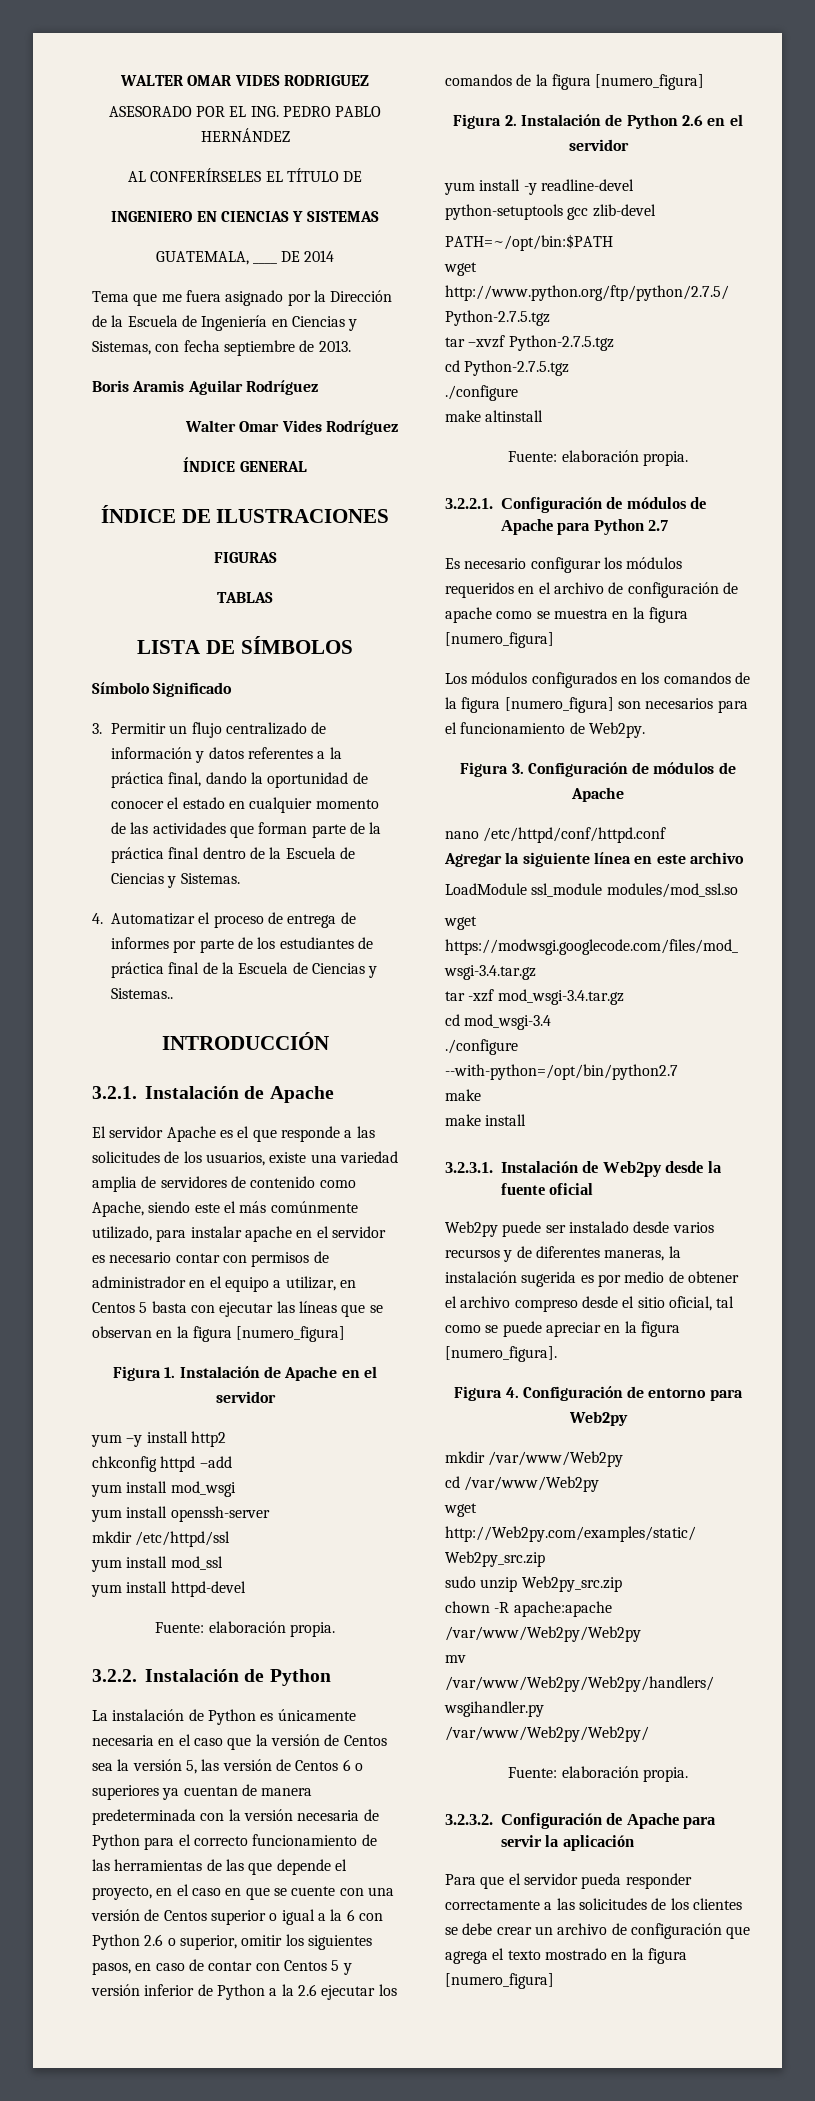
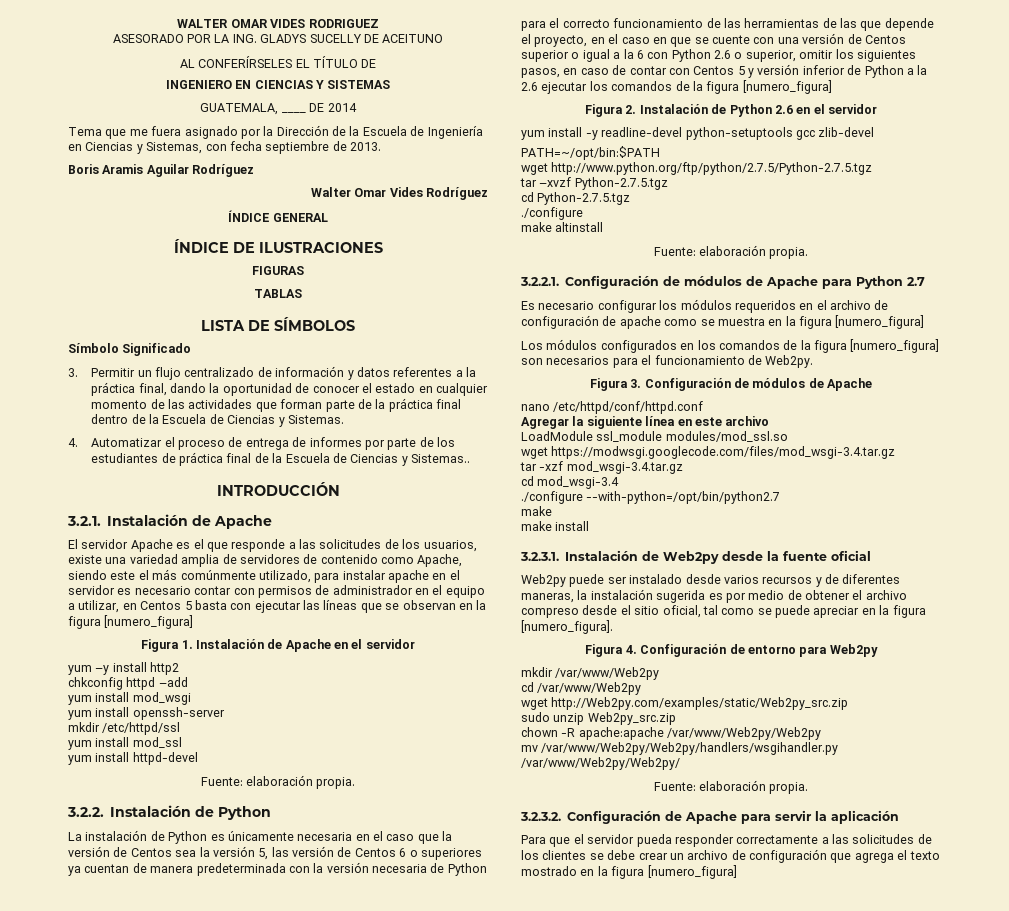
- ASESORADO POR EL ING. PEDRO PABLO HERNÁNDEZ
+ ASESORADO POR LA ING. GLADYS SUCELLY DE ACEITUNO

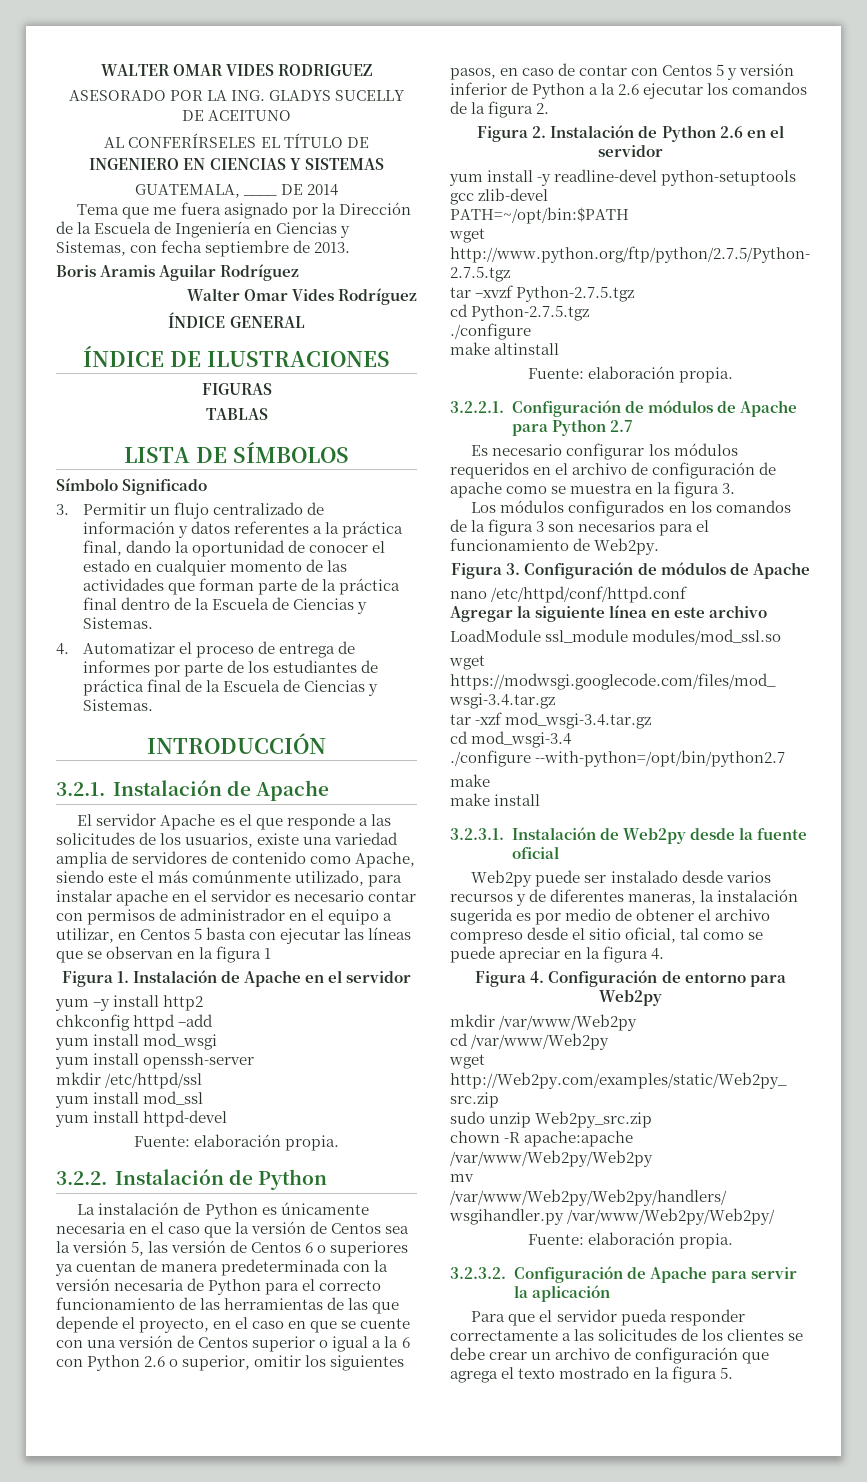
- 4. Automatizar el proceso de entrega de informes por parte de los estudiantes de práctica final de la Escuela de Ciencias y Sistemas..
+ 4. Automatizar el proceso de entrega de informes por parte de los estudiantes de práctica final de la Escuela de Ciencias y Sistemas.
- El servidor Apache es el que responde a las solicitudes de los usuarios, existe una variedad amplia de servidores de contenido como Apache, siendo este el más comúnmente utilizado, para instalar apache en el servidor es necesario contar con permisos de administrador en el equipo a utilizar, en Centos 5 basta con ejecutar las líneas que se observan en la figura [numero_figura]
+ El servidor Apache es el que responde a las solicitudes de los usuarios, existe una variedad amplia de servidores de contenido como Apache, siendo este el más comúnmente utilizado, para instalar apache en el servidor es necesario contar con permisos de administrador en el equipo a utilizar, en Centos 5 basta con ejecutar las líneas que se observan en la figura 1
- La instalación de Python es únicamente necesaria en el caso que la versión de Centos sea la versión 5, las versión de Centos 6 o superiores ya cuentan de manera predeterminada con la versión necesaria de Python para el correcto funcionamiento de las herramientas de las que depende el proyecto, en el caso en que se cuente con una versión de Centos superior o igual a la 6 con Python 2.6 o superior, omitir los siguientes pasos, en caso de contar con Centos 5 y versión inferior de Python a la 2.6 ejecutar los comandos de la figura [numero_figura]
+ La instalación de Python es únicamente necesaria en el caso que la versión de Centos sea la versión 5, las versión de Centos 6 o superiores ya cuentan de manera predeterminada con la versión necesaria de Python para el correcto funcionamiento de las herramientas de las que depende el proyecto, en el caso en que se cuente con una versión de Centos superior o igual a la 6 con Python 2.6 o superior, omitir los siguientes pasos, en caso de contar con Centos 5 y versión inferior de Python a la 2.6 ejecutar los comandos de la figura 2.
- Es necesario configurar los módulos requeridos en el archivo de configuración de apache como se muestra en la figura [numero_figura]
+ Es necesario configurar los módulos requeridos en el archivo de configuración de apache como se muestra en la figura 3.
- Los módulos configurados en los comandos de la figura [numero_figura] son necesarios para el funcionamiento de Web2py.
+ Los módulos configurados en los comandos de la figura 3 son necesarios para el funcionamiento de Web2py.
- Web2py puede ser instalado desde varios recursos y de diferentes maneras, la instalación sugerida es por medio de obtener el archivo compreso desde el sitio oficial, tal como se puede apreciar en la figura [numero_figura].
+ Web2py puede ser instalado desde varios recursos y de diferentes maneras, la instalación sugerida es por medio de obtener el archivo compreso desde el sitio oficial, tal como se puede apreciar en la figura 4.
- Para que el servidor pueda responder correctamente a las solicitudes de los clientes se debe crear un archivo de configuración que agrega el texto mostrado en la figura [numero_figura]
+ Para que el servidor pueda responder correctamente a las solicitudes de los clientes se debe crear un archivo de configuración que agrega el texto mostrado en la figura 5.

